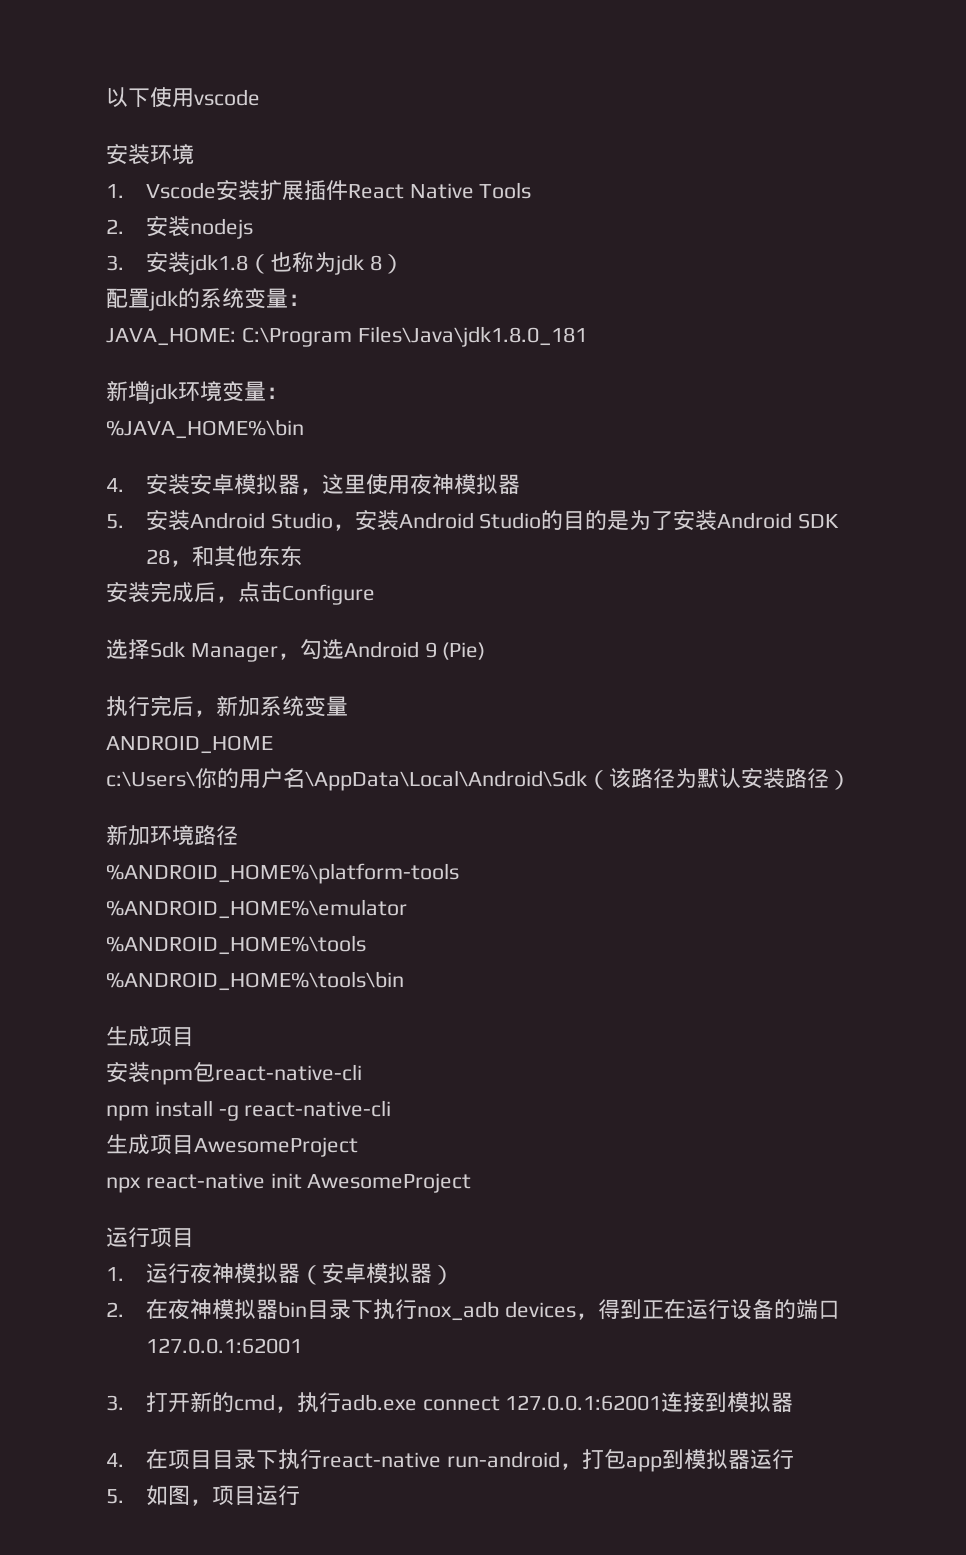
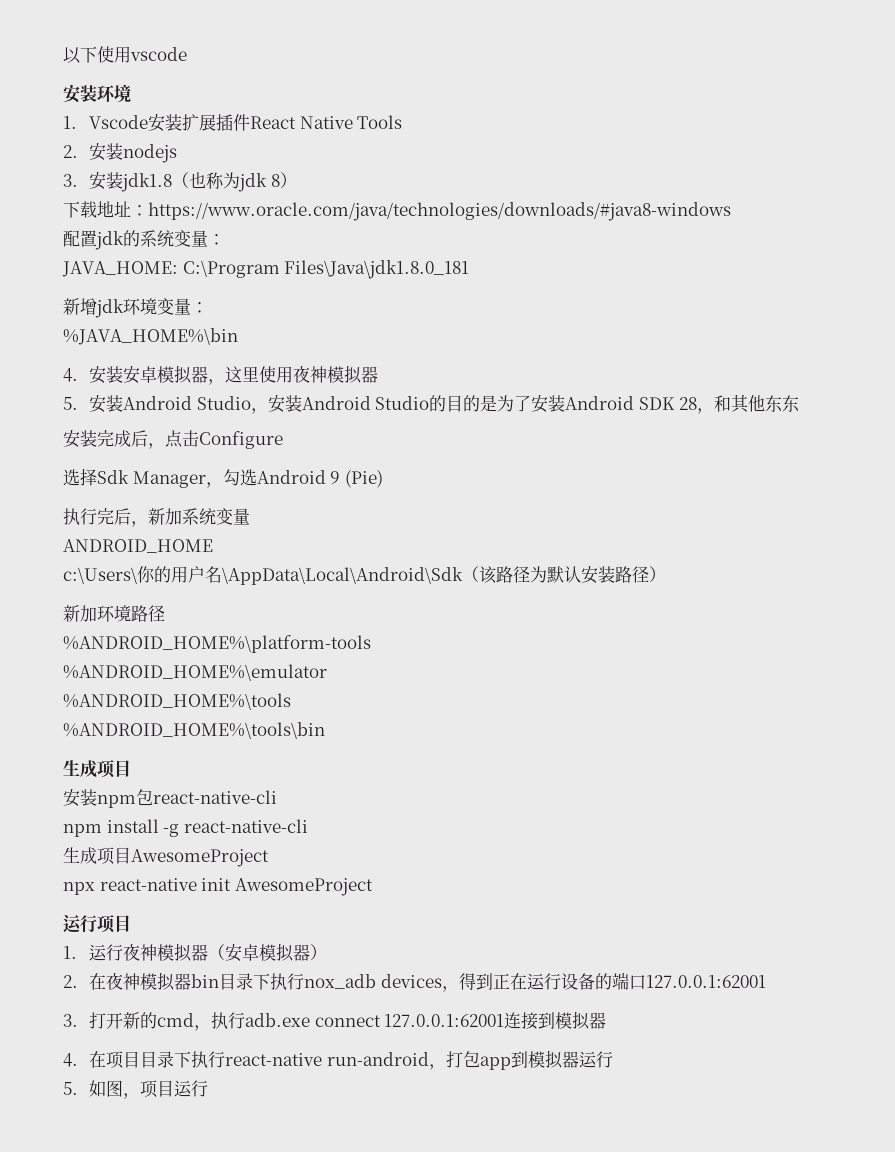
+ 下载地址：https://www.oracle.com/java/technologies/downloads/#java8-windows

